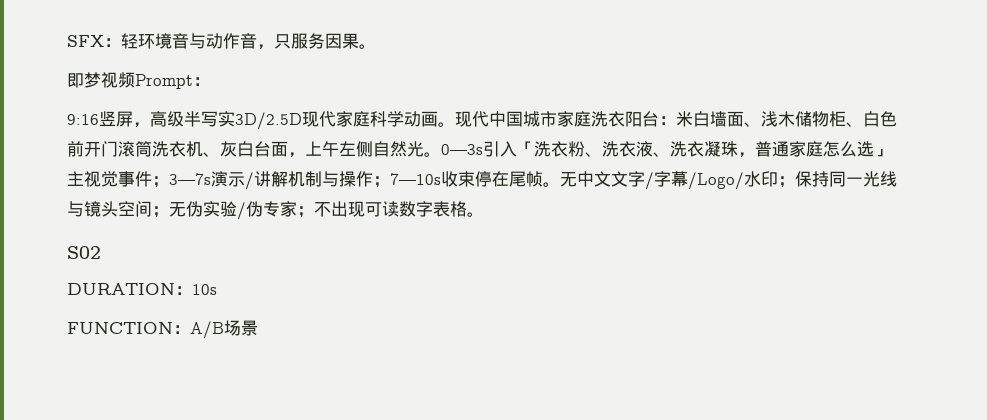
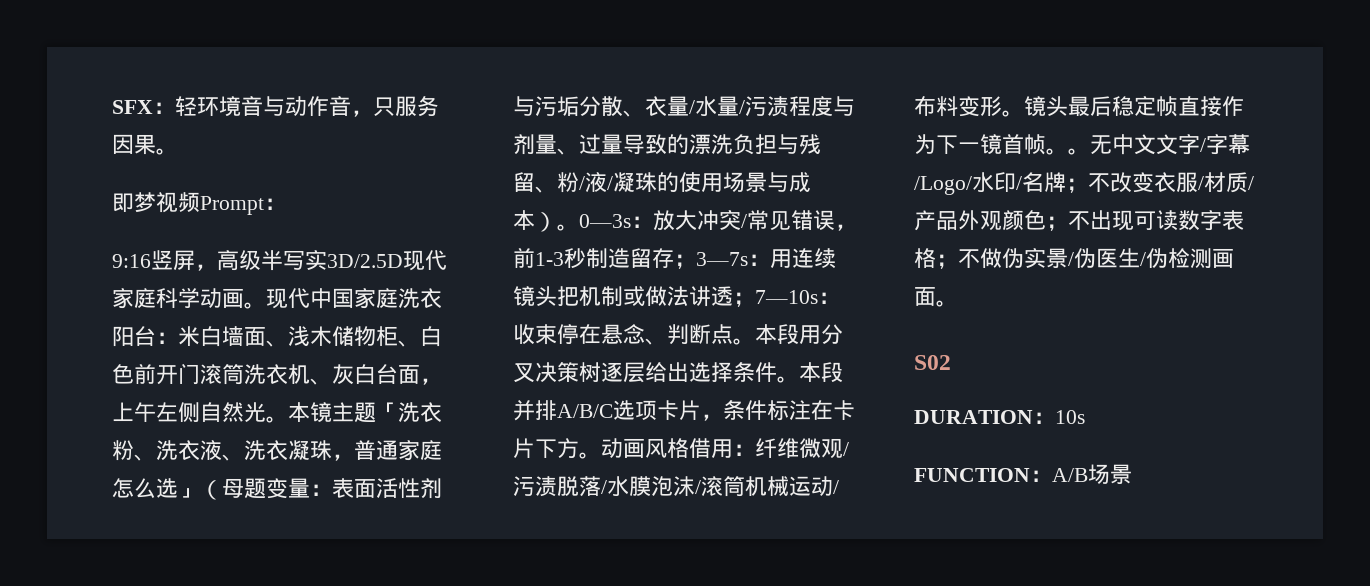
- 现代中国城市家庭洗衣阳台：米白墙面、浅木储物柜、白色前开门滚筒洗衣机、灰白台面，上午左侧自然光。
+ 现代中国家庭洗衣阳台：米白墙面、浅木储物柜、白色前开门滚筒洗衣机、灰白台面，上午左侧自然光。
- 0—3s引入「洗衣粉、洗衣液、洗衣凝珠，普通家庭怎么选」主视觉事件；3—7s演示/讲解机制与操作；7—10s收束停在尾帧。
+ 本镜主题「洗衣粉、洗衣液、洗衣凝珠，普通家庭怎么选」（母题变量：表面活性剂与污垢分散、衣量/水量/污渍程度与剂量、过量导致的漂洗负担与残留、粉/液/凝珠的使用场景与成本）。0—3s：放大冲突/常见错误，前1-3秒制造留存；3—7s：用连续镜头把机制或做法讲透；7—10s：收束停在悬念、判断点。本段用分叉决策树逐层给出选择条件。本段并排A/B/C选项卡片，条件标注在卡片下方。动画风格借用：纤维微观/污渍脱落/水膜泡沫/滚筒机械运动/布料变形。镜头最后稳定帧直接作为下一镜首帧。。
- 无中文文字/字幕/Logo/水印；保持同一光线与镜头空间；无伪实验/伪专家；不出现可读数字表格。
+ 无中文文字/字幕/Logo/水印/名牌；不改变衣服/材质/产品外观颜色；不出现可读数字表格；不做伪实景/伪医生/伪检测画面。

